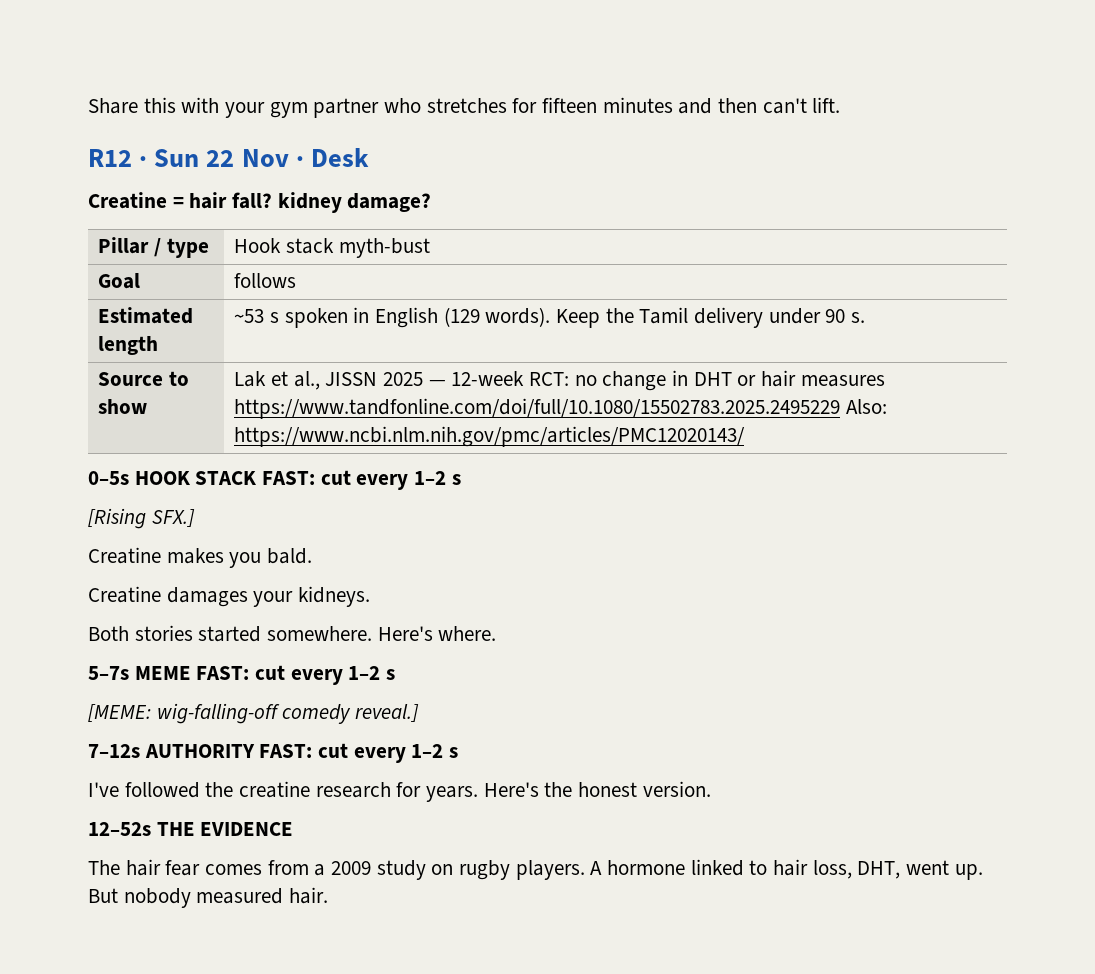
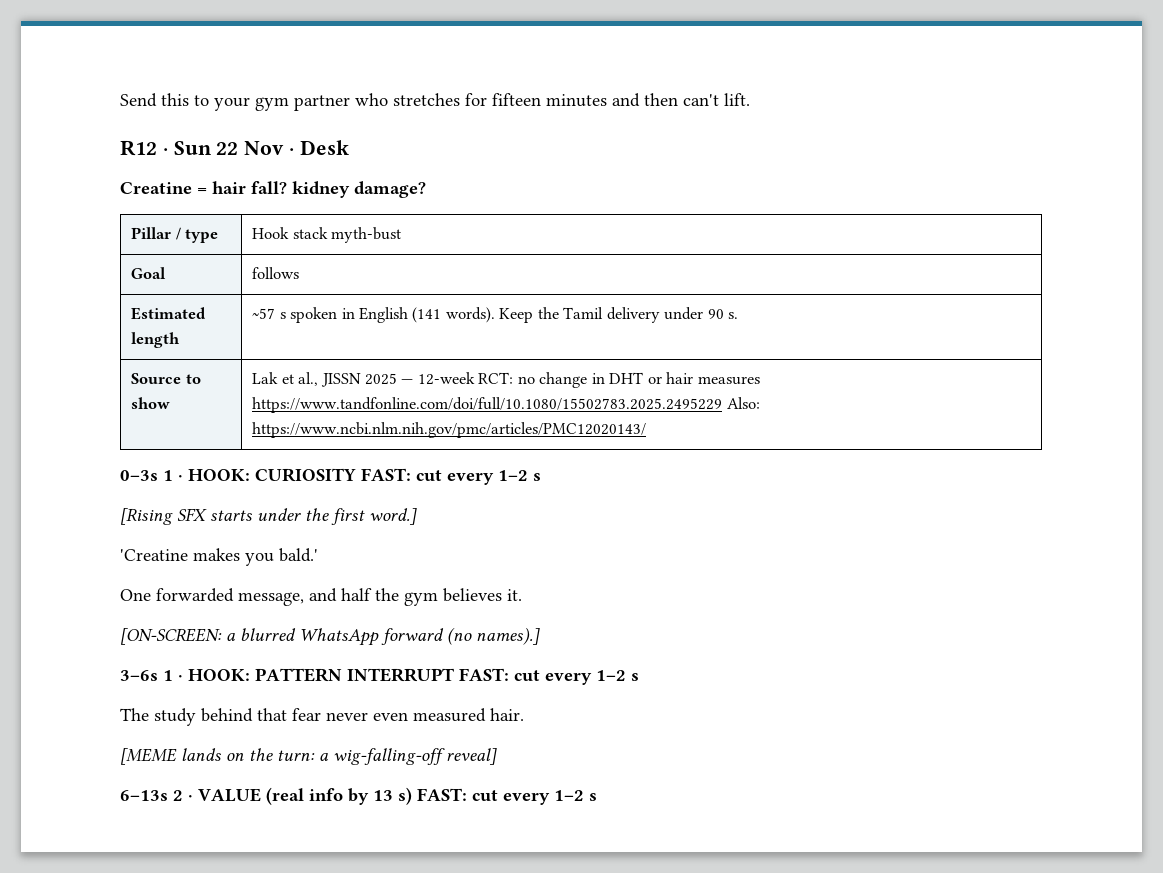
- Share this with your gym partner who stretches for fifteen minutes and then can't lift.
+ Send this to your gym partner who stretches for fifteen minutes and then can't lift.
- Estimated length | ~53 s spoken in English (129 words). Keep the Tamil delivery under 90 s.
+ Estimated length | ~57 s spoken in English (141 words). Keep the Tamil delivery under 90 s.
- 0–5s HOOK STACK FAST: cut every 1–2 s
+ 0–3s 1 · HOOK: CURIOSITY FAST: cut every 1–2 s
- [Rising SFX.]
- Creatine makes you bald.
- Creatine damages your kidneys.
- Both stories started somewhere. Here's where.
- 5–7s MEME FAST: cut every 1–2 s
- [MEME: wig-falling-off comedy reveal.]
- 7–12s AUTHORITY FAST: cut every 1–2 s
- I've followed the creatine research for years. Here's the honest version.
- 12–52s THE EVIDENCE
- The hair fear comes from a 2009 study on rugby players. A hormone linked to hair loss, DHT, went up. But nobody measured hair.
+ [Rising SFX starts under the first word.]
+ 'Creatine makes you bald.'
+ One forwarded message, and half the gym believes it.
+ [ON-SCREEN: a blurred WhatsApp forward (no names).]
+ 3–6s 1 · HOOK: PATTERN INTERRUPT FAST: cut every 1–2 s
+ The study behind that fear never even measured hair.
+ [MEME lands on the turn: a wig-falling-off reveal]
+ 6–13s 2 · VALUE (real info by 13 s) FAST: cut every 1–2 s

